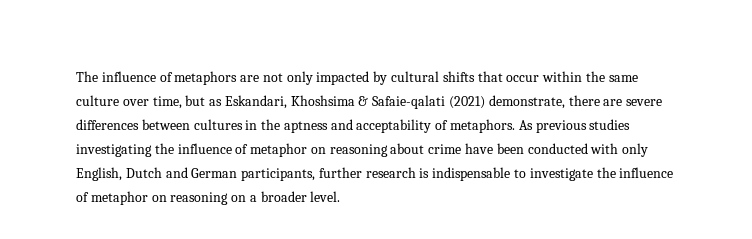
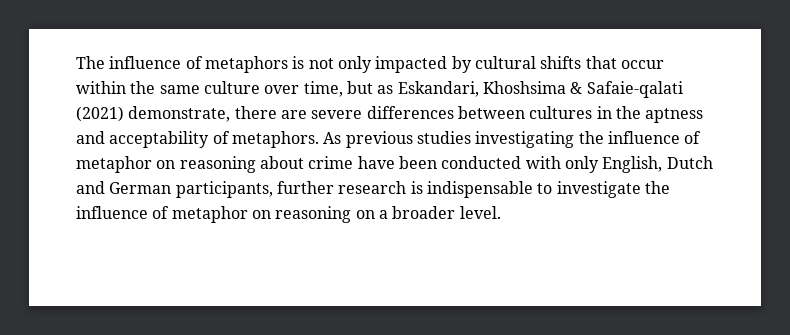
- The influence of metaphors are not only impacted by cultural shifts that occur within the same culture over time, but as Eskandari, Khoshsima & Safaie-qalati (2021) demonstrate, there are severe differences between cultures in the aptness and acceptability of metaphors.
+ The influence of metaphors is not only impacted by cultural shifts that occur within the same culture over time, but as Eskandari, Khoshsima & Safaie-qalati (2021) demonstrate, there are severe differences between cultures in the aptness and acceptability of metaphors.

